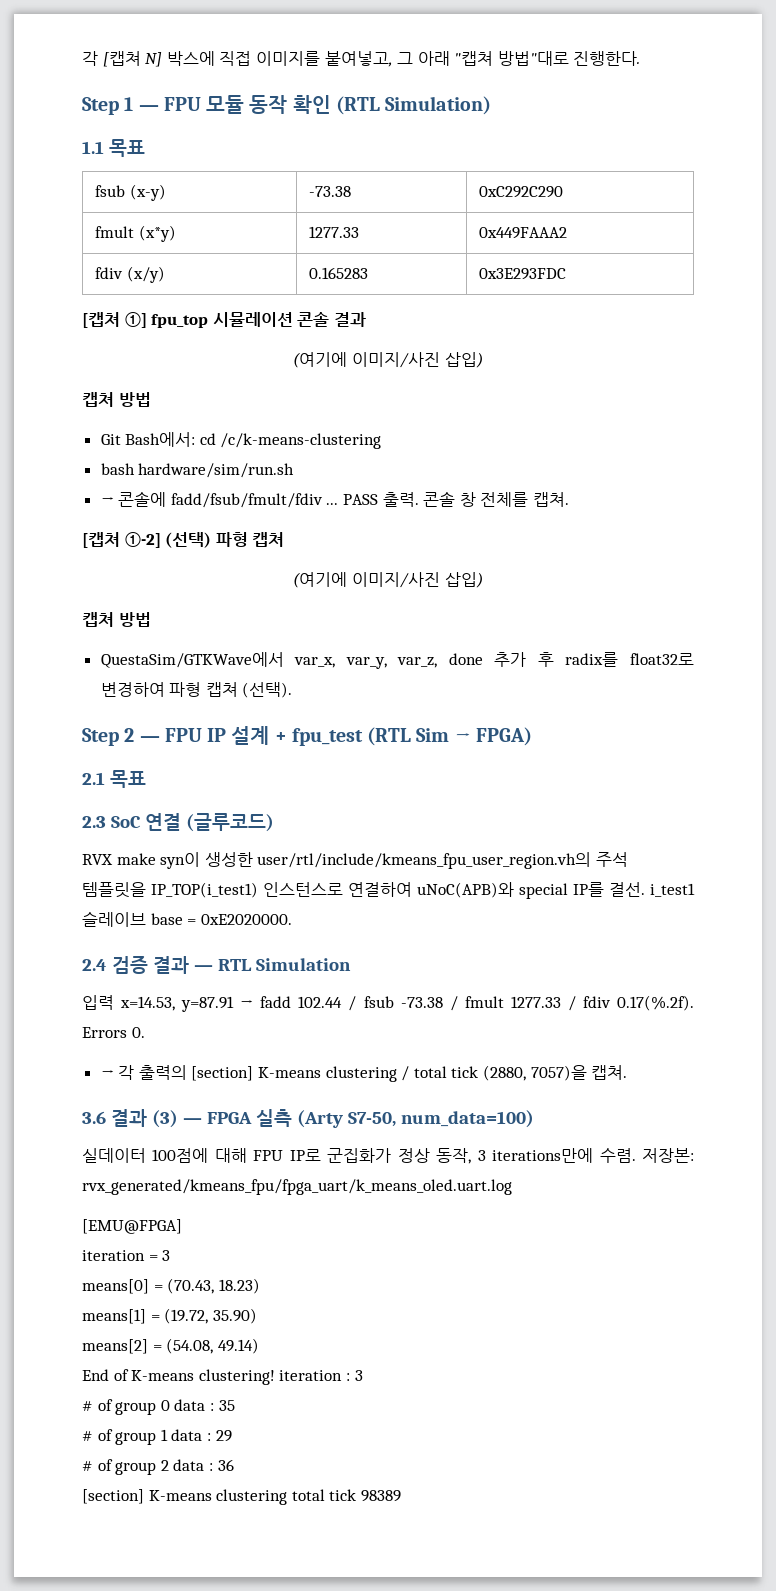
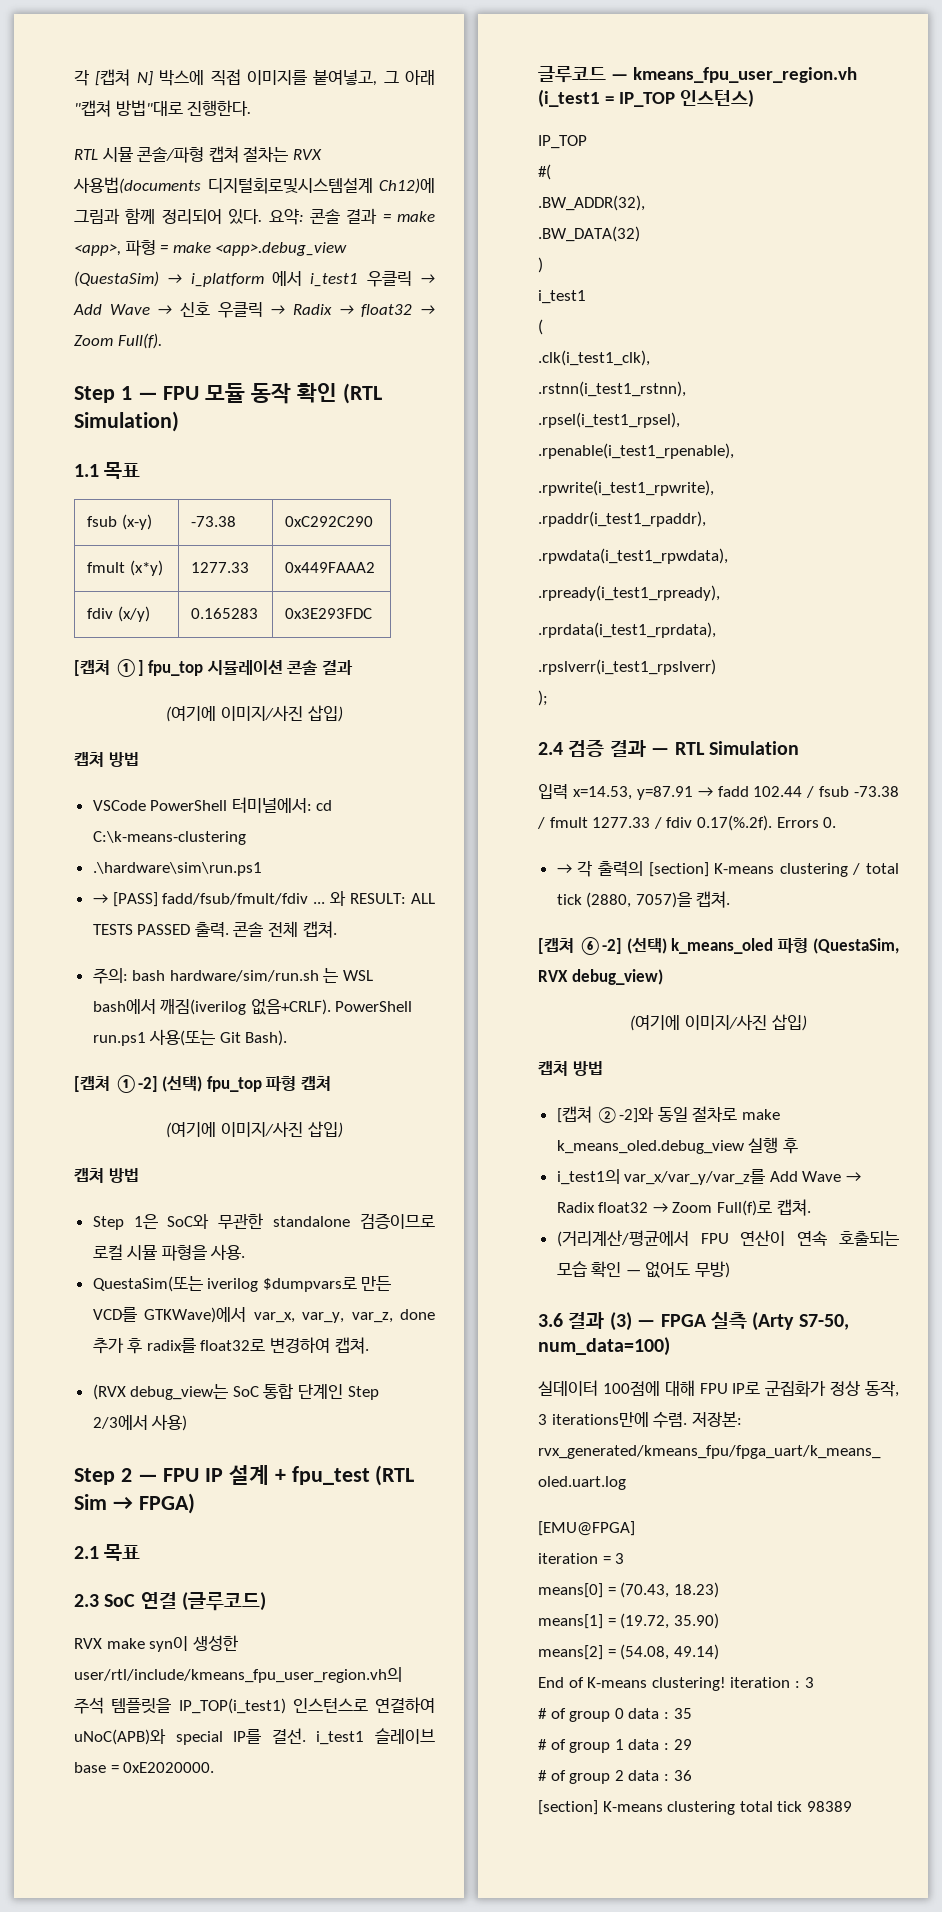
+ RTL 시뮬 콘솔/파형 캡쳐 절차는 RVX 사용법(documents 디지털회로및시스템설계 Ch12)에 그림과 함께 정리되어 있다. 요약: 콘솔 결과 = make <app>, 파형 = make <app>.debug_view (QuestaSim) → i_platform 에서 i_test1 우클릭 → Add Wave → 신호 우클릭 → Radix → float32 → Zoom Full(f).
- Git Bash에서: cd /c/k-means-clustering
- bash hardware/sim/run.sh
- → 콘솔에 fadd/fsub/fmult/fdiv ... PASS 출력. 콘솔 창 전체를 캡쳐.
+ VSCode PowerShell 터미널에서: cd C:\k-means-clustering
+ .\hardware\sim\run.ps1
+ → [PASS] fadd/fsub/fmult/fdiv ... 와 RESULT: ALL TESTS PASSED 출력. 콘솔 전체 캡쳐.
+ 주의: bash hardware/sim/run.sh 는 WSL bash에서 깨짐(iverilog 없음+CRLF). PowerShell run.ps1 사용(또는 Git Bash).
- [캡쳐 ①-2] (선택) 파형 캡쳐
+ [캡쳐 ①-2] (선택) fpu_top 파형 캡쳐
- QuestaSim/GTKWave에서 var_x, var_y, var_z, done 추가 후 radix를 float32로 변경하여 파형 캡쳐 (선택).
+ Step 1은 SoC와 무관한 standalone 검증이므로 로컬 시뮬 파형을 사용.
+ QuestaSim(또는 iverilog $dumpvars로 만든 VCD를 GTKWave)에서 var_x, var_y, var_z, done 추가 후 radix를 float32로 변경하여 캡쳐.
+ (RVX debug_view는 SoC 통합 단계인 Step 2/3에서 사용)
+ 글루코드 — kmeans_fpu_user_region.vh (i_test1 = IP_TOP 인스턴스)
+ IP_TOP
+ #(
+ .BW_ADDR(32),
+ .BW_DATA(32)
+ )
+ i_test1
+ (
+ .clk(i_test1_clk),
+ .rstnn(i_test1_rstnn),
+ .rpsel(i_test1_rpsel),
+ .rpenable(i_test1_rpenable),
+ .rpwrite(i_test1_rpwrite),
+ .rpaddr(i_test1_rpaddr),
+ .rpwdata(i_test1_rpwdata),
+ .rpready(i_test1_rpready),
+ .rprdata(i_test1_rprdata),
+ .rpslverr(i_test1_rpslverr)
+ );
+ [캡쳐 ⑥-2] (선택) k_means_oled 파형 (QuestaSim, RVX debug_view)
+ (여기에 이미지/사진 삽입)
+ 캡쳐 방법
+ [캡쳐 ②-2]와 동일 절차로 make k_means_oled.debug_view 실행 후
+ i_test1의 var_x/var_y/var_z를 Add Wave → Radix float32 → Zoom Full(f)로 캡쳐.
+ (거리계산/평균에서 FPU 연산이 연속 호출되는 모습 확인 — 없어도 무방)

